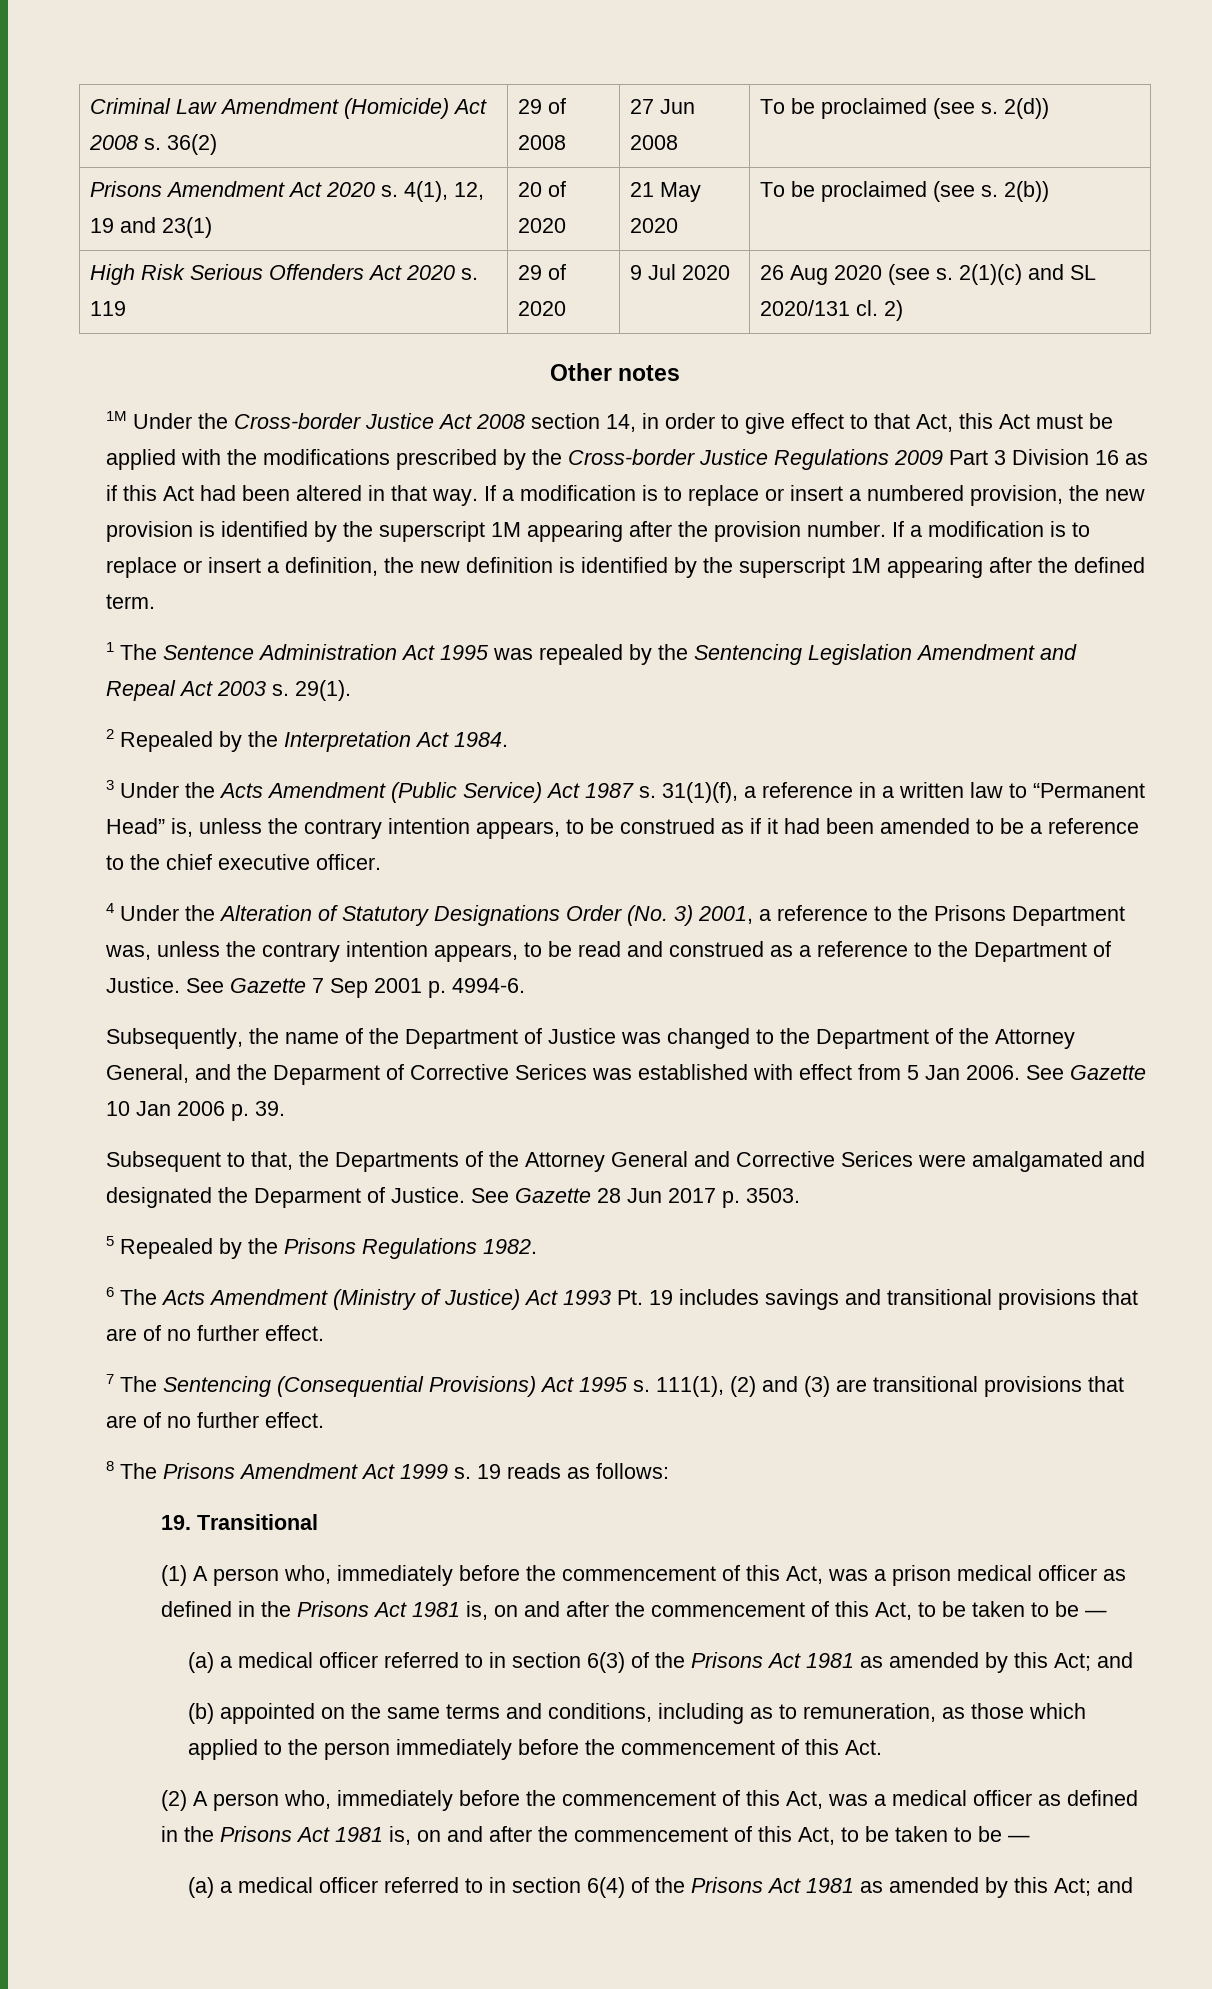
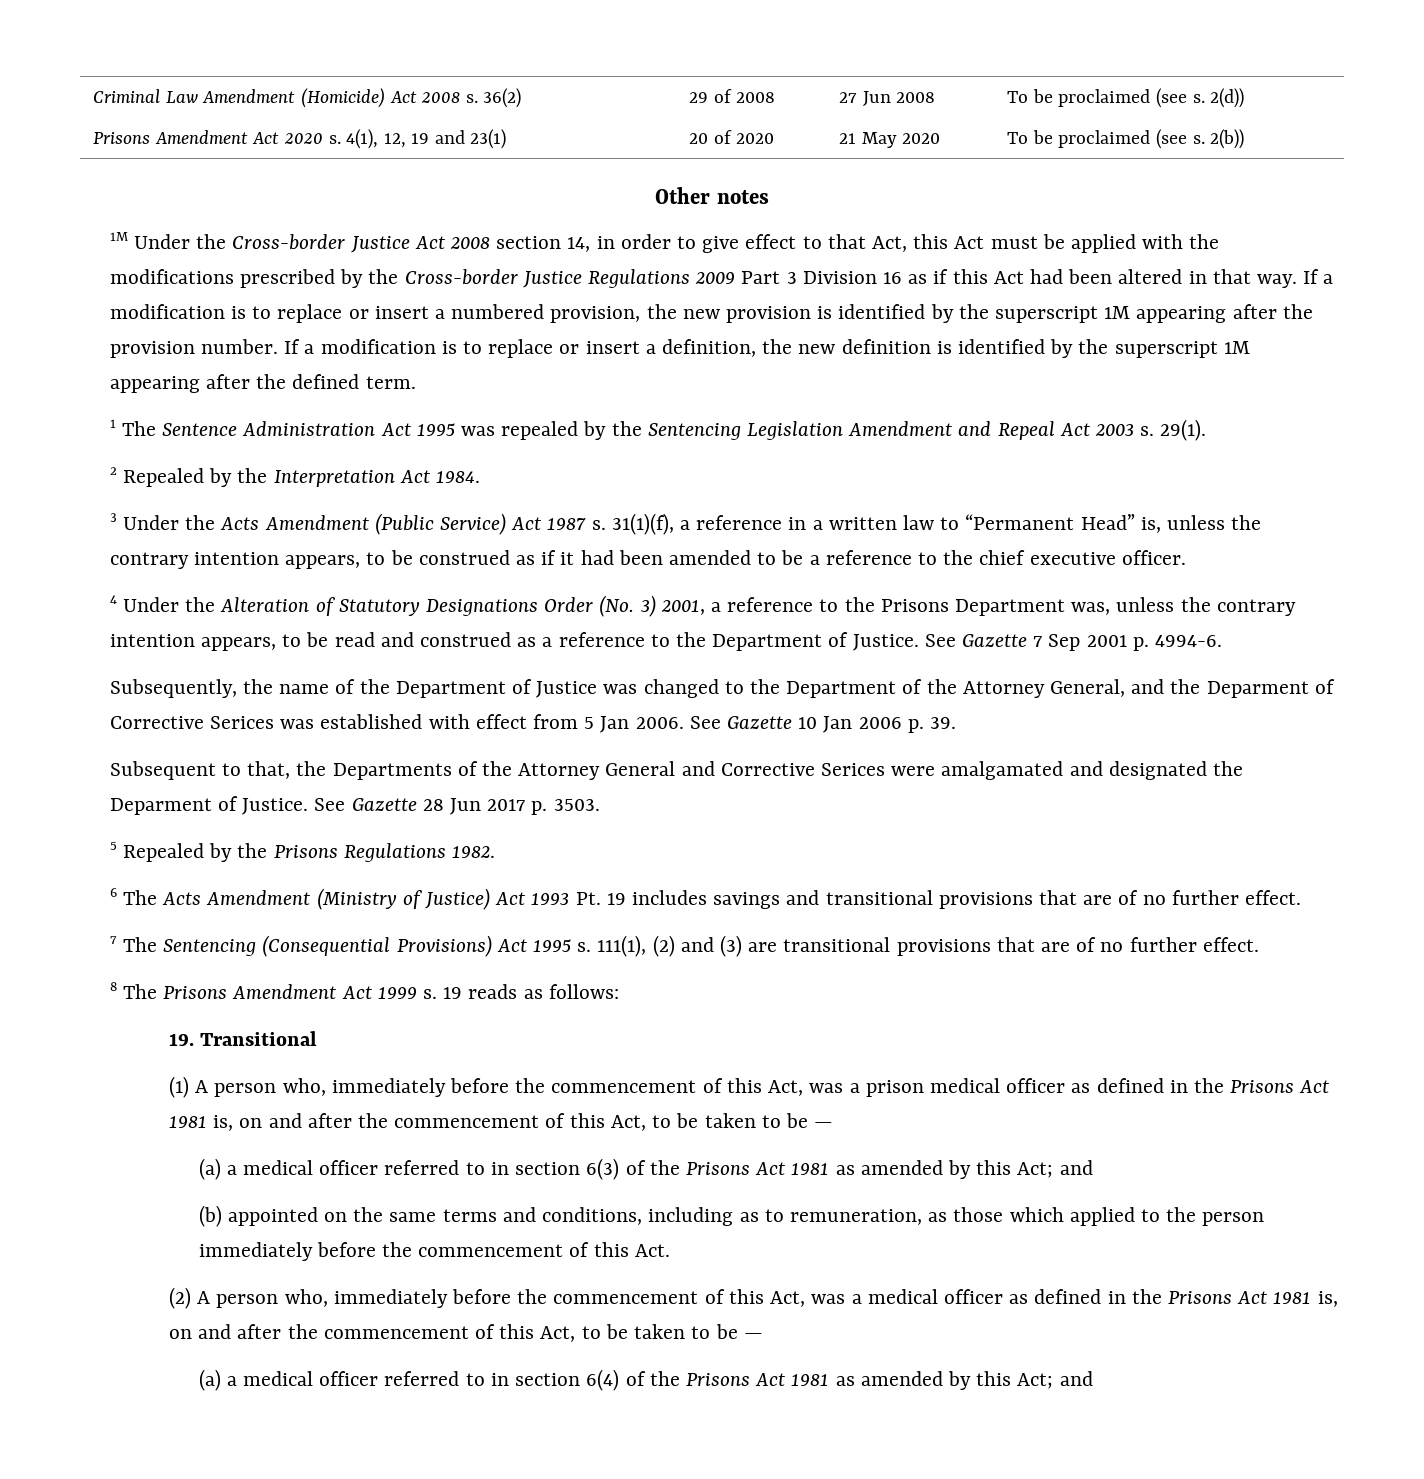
- High Risk Serious Offenders Act 2020 s. 119 | 29 of 2020 | 9 Jul 2020 | 26 Aug 2020 (see s. 2(1)(c) and SL 2020/131 cl. 2)

